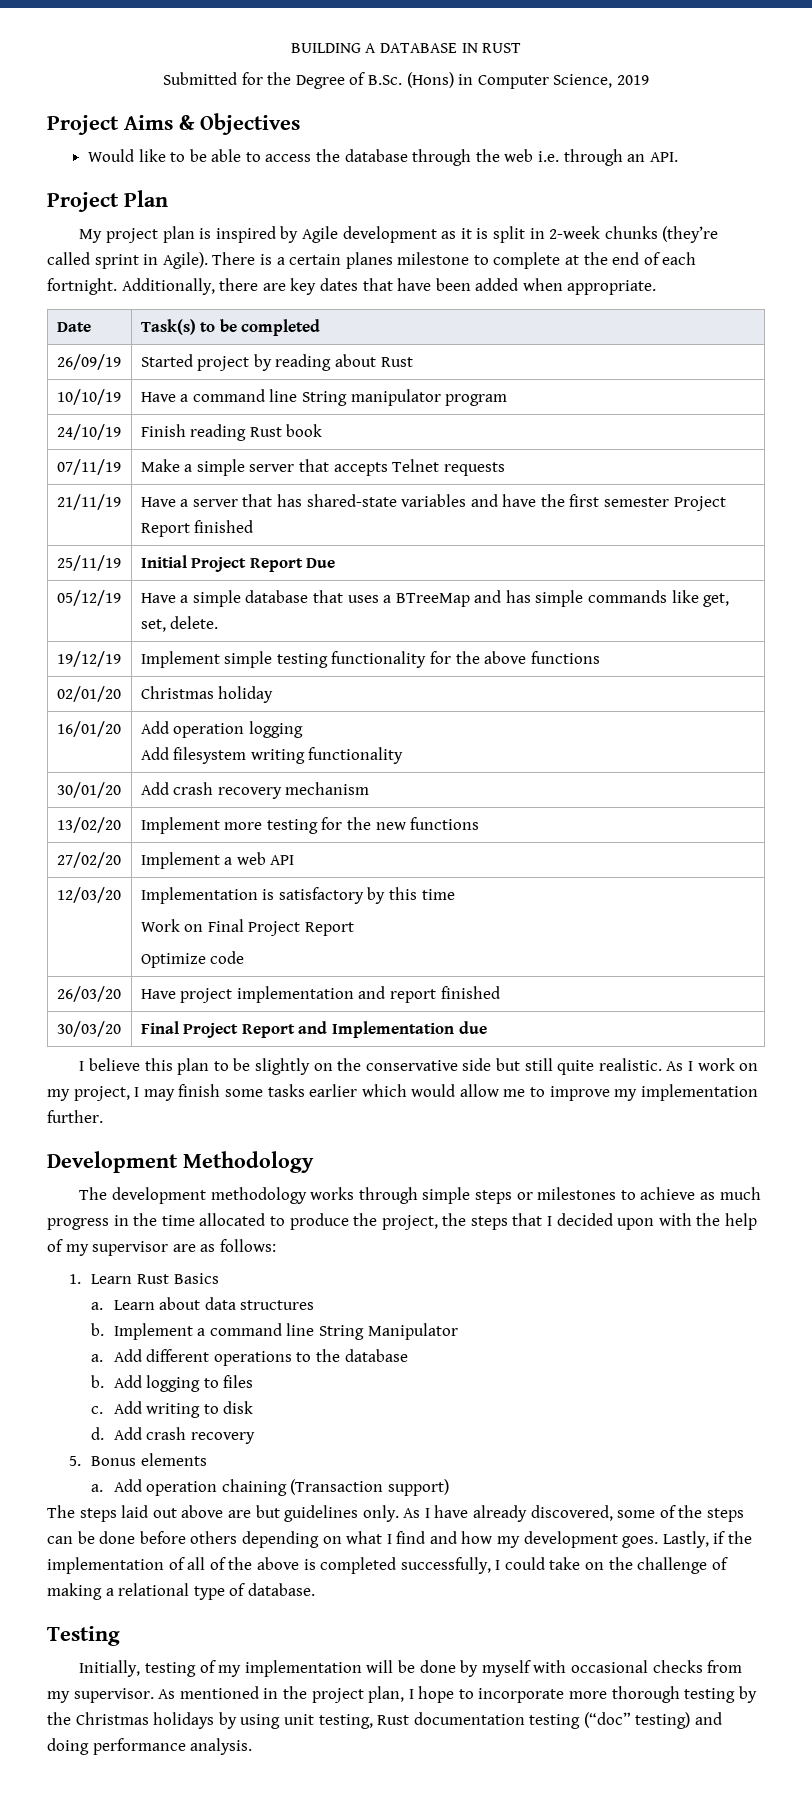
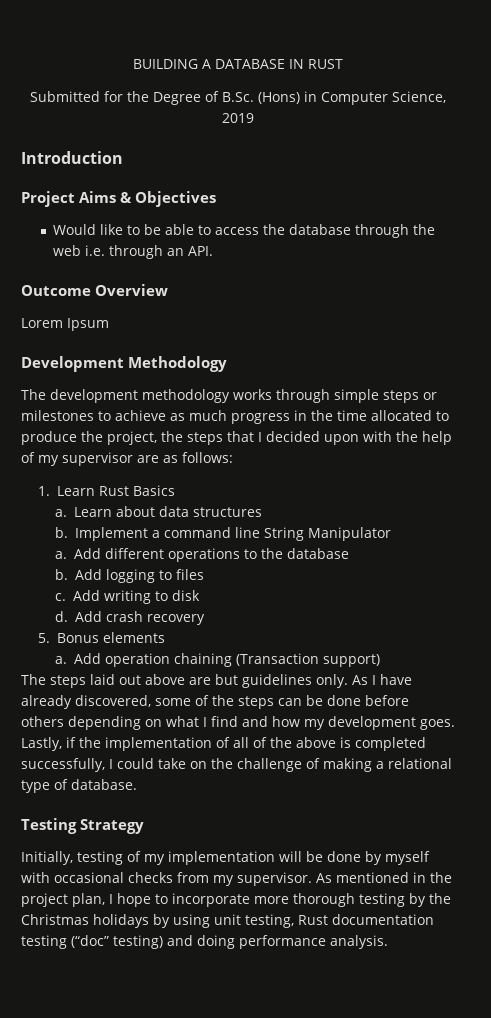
+ Introduction
- Project Plan
- My project plan is inspired by Agile development as it is split in 2-week chunks (they’re called sprint in Agile). There is a certain planes milestone to complete at the end of each fortnight. Additionally, there are key dates that have been added when appropriate.
- Date | Task(s) to be completed
- 26/09/19 | Started project by reading about Rust
- 10/10/19 | Have a command line String manipulator program
- 24/10/19 | Finish reading Rust book
- 07/11/19 | Make a simple server that accepts Telnet requests
- 21/11/19 | Have a server that has shared-state variables and have the first semester Project Report finished
- 25/11/19 | Initial Project Report Due
- 05/12/19 | Have a simple database that uses a BTreeMap and has simple commands like get, set, delete.
- 19/12/19 | Implement simple testing functionality for the above functions
- 02/01/20 | Christmas holiday
- 16/01/20 | Add operation logging
- Add filesystem writing functionality
- 30/01/20 | Add crash recovery mechanism
- 13/02/20 | Implement more testing for the new functions
- 27/02/20 | Implement a web API
- 12/03/20 | Implementation is satisfactory by this time
- Work on Final Project Report
- Optimize code
- 26/03/20 | Have project implementation and report finished
- 30/03/20 | Final Project Report and Implementation due
- I believe this plan to be slightly on the conservative side but still quite realistic. As I work on my project, I may finish some tasks earlier which would allow me to improve my implementation further.
+ Outcome Overview
+ Lorem Ipsum
- Testing
+ Testing Strategy

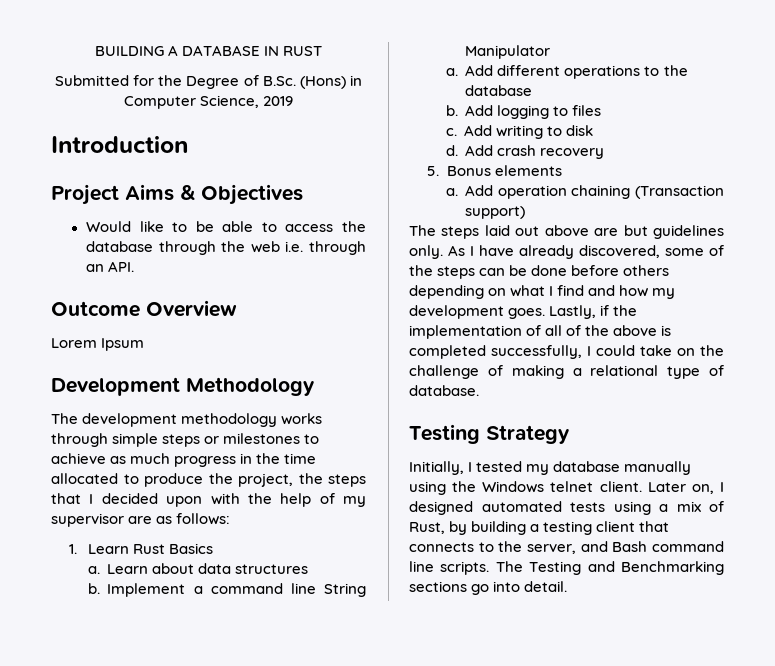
- Initially, testing of my implementation will be done by myself with occasional checks from my supervisor. As mentioned in the project plan, I hope to incorporate more thorough testing by the Christmas holidays by using unit testing, Rust documentation testing (“doc” testing) and doing performance analysis.
+ Initially, I tested my database manually using the Windows telnet client. Later on, I designed automated tests using a mix of Rust, by building a testing client that connects to the server, and Bash command line scripts. The Testing and Benchmarking sections go into detail.

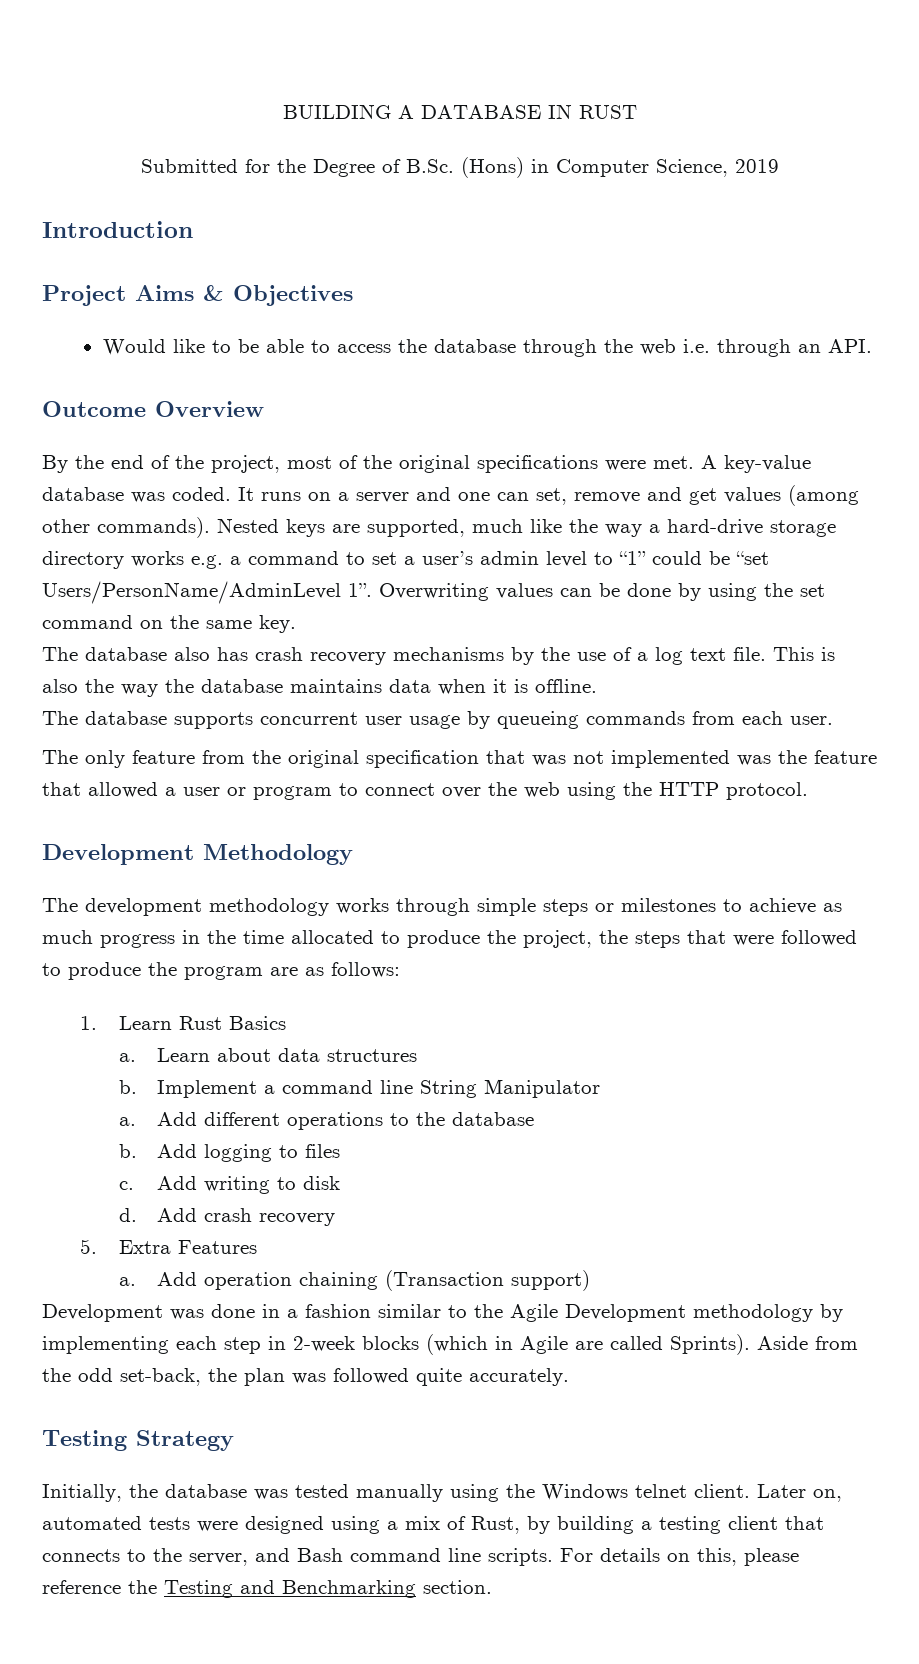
- Lorem Ipsum
+ By the end of the project, most of the original specifications were met. A key-value database was coded. It runs on a server and one can set, remove and get values (among other commands). Nested keys are supported, much like the way a hard-drive storage directory works e.g. a command to set a user’s admin level to “1” could be “set Users/PersonName/AdminLevel 1”. Overwriting values can be done by using the set command on the same key.
+ The database also has crash recovery mechanisms by the use of a log text file. This is also the way the database maintains data when it is offline.
+ The database supports concurrent user usage by queueing commands from each user.
+ The only feature from the original specification that was not implemented was the feature that allowed a user or program to connect over the web using the HTTP protocol.
- The development methodology works through simple steps or milestones to achieve as much progress in the time allocated to produce the project, the steps that I decided upon with the help of my supervisor are as follows:
+ The development methodology works through simple steps or milestones to achieve as much progress in the time allocated to produce the project, the steps that were followed to produce the program are as follows:
- 5. Bonus elements
+ 5. Extra Features
- The steps laid out above are but guidelines only. As I have already discovered, some of the steps can be done before others depending on what I find and how my development goes. Lastly, if the implementation of all of the above is completed successfully, I could take on the challenge of making a relational type of database.
+ Development was done in a fashion similar to the Agile Development methodology by implementing each step in 2-week blocks (which in Agile are called Sprints). Aside from the odd set-back, the plan was followed quite accurately.
- Initially, I tested my database manually using the Windows telnet client.
+ Initially, the database was tested manually using the Windows telnet client.
- Later on, I designed automated tests using a mix of Rust, by building a testing client that connects to the server, and Bash command line scripts.
+ Later on, automated tests were designed using a mix of Rust, by building a testing client that connects to the server, and Bash command line scripts.
- The Testing and Benchmarking sections go into detail.
+ For details on this, please reference the Testing and Benchmarking section.

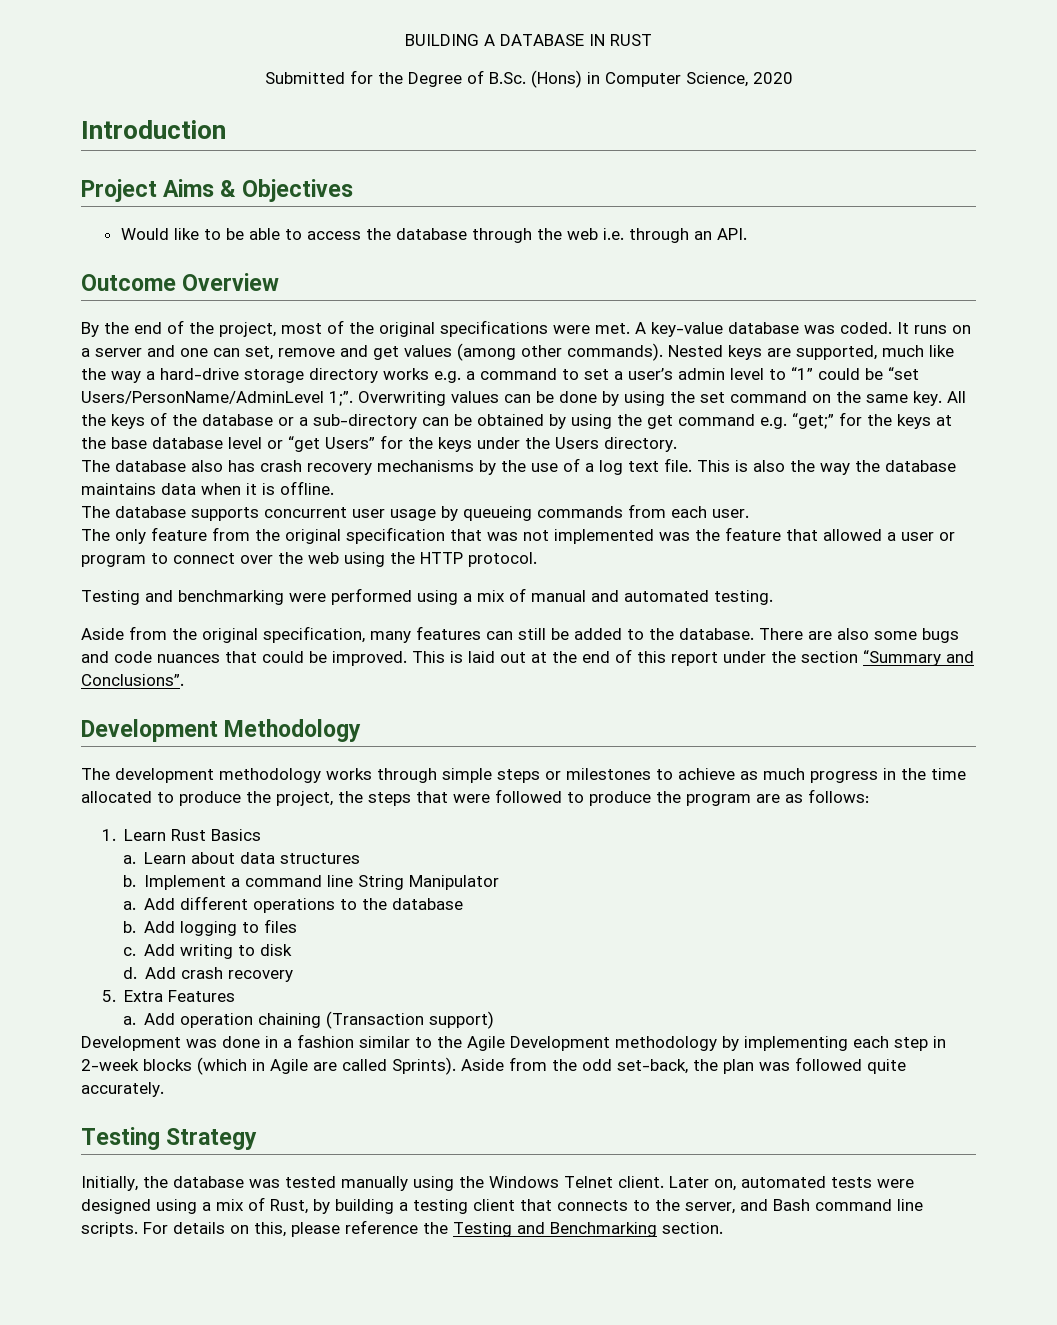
- Submitted for the Degree of B.Sc. (Hons) in Computer Science, 2019
+ Submitted for the Degree of B.Sc. (Hons) in Computer Science, 2020
- Nested keys are supported, much like the way a hard-drive storage directory works e.g. a command to set a user’s admin level to “1” could be “set Users/PersonName/AdminLevel 1”.
+ Nested keys are supported, much like the way a hard-drive storage directory works e.g. a command to set a user’s admin level to “1” could be “set Users/PersonName/AdminLevel 1;”.
+ All the keys of the database or a sub-directory can be obtained by using the get command e.g. “get;” for the keys at the base database level or “get Users” for the keys under the Users directory.
+ Testing and benchmarking were performed using a mix of manual and automated testing.
+ Aside from the original specification, many features can still be added to the database. There are also some bugs and code nuances that could be improved. This is laid out at the end of this report under the section “Summary and Conclusions”.
- Initially, the database was tested manually using the Windows telnet client.
+ Initially, the database was tested manually using the Windows Telnet client.

